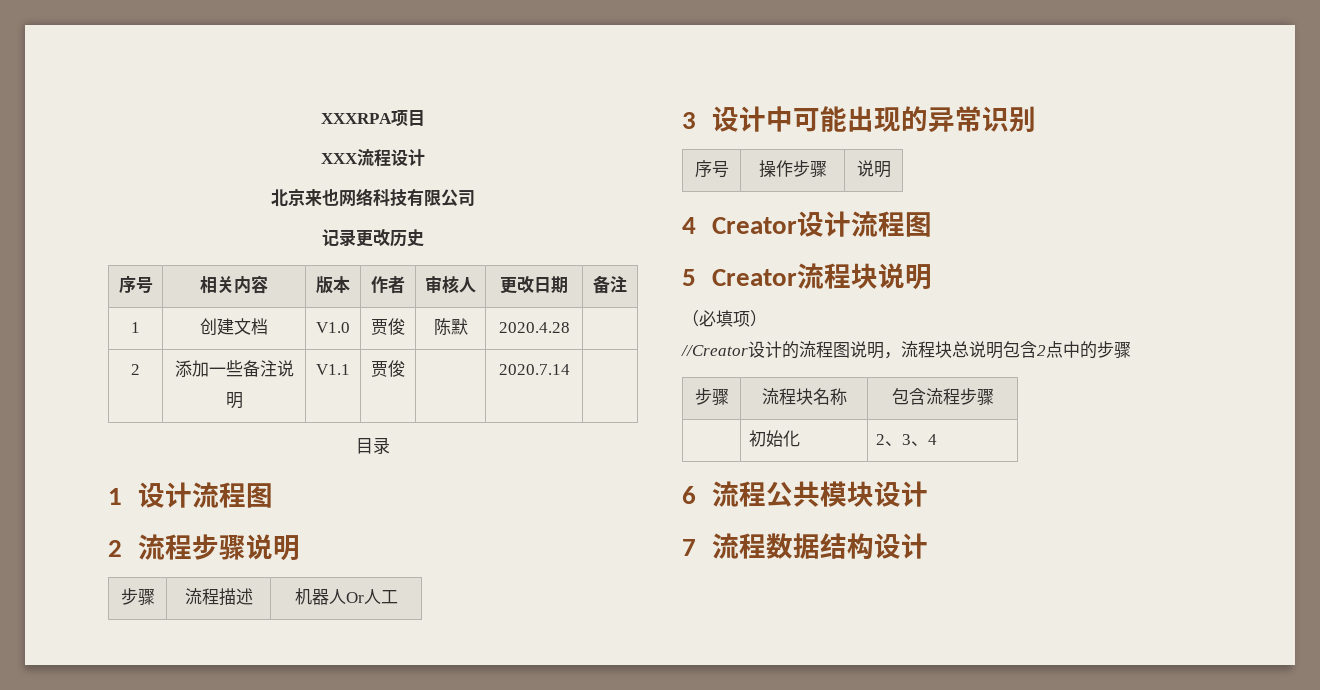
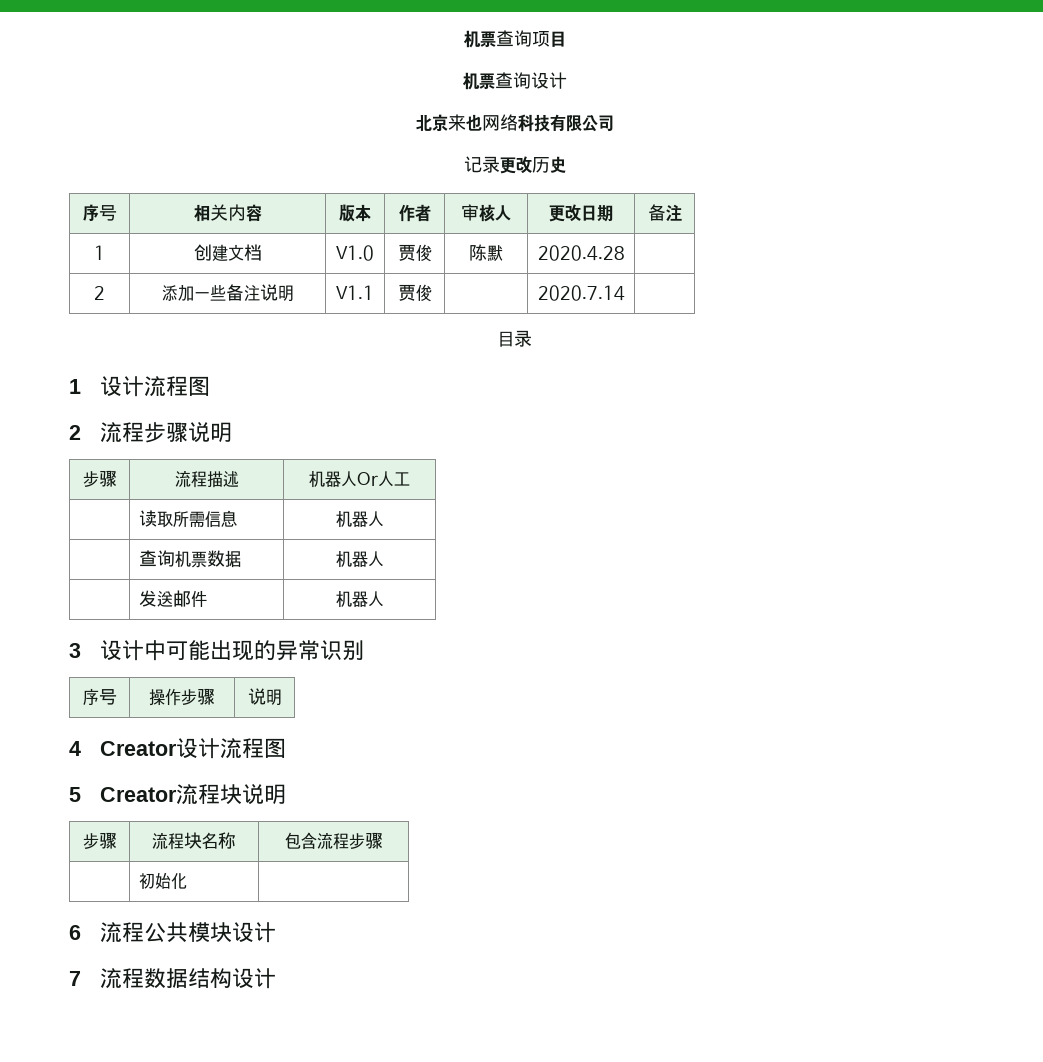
- XXXRPA项目
+ 机票查询项目
- XXX流程设计
+ 机票查询设计
+ | 读取所需信息 | 机器人
+ | 查询机票数据 | 机器人
+ | 发送邮件 | 机器人
- （必填项）
- //Creator设计的流程图说明，流程块总说明包含2点中的步骤
- | 初始化 | 2、3、4
+ | 初始化 |

